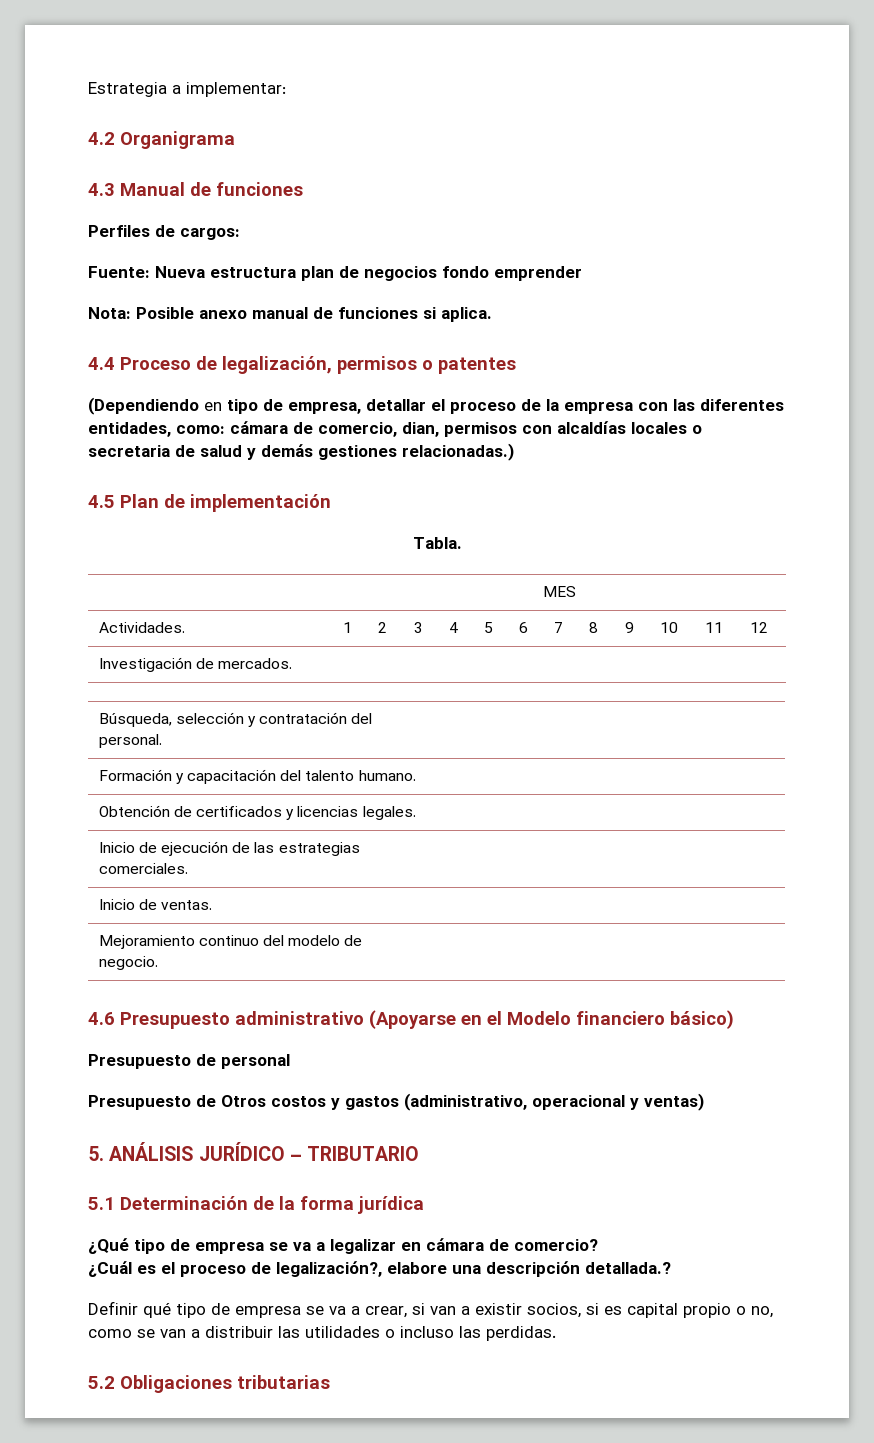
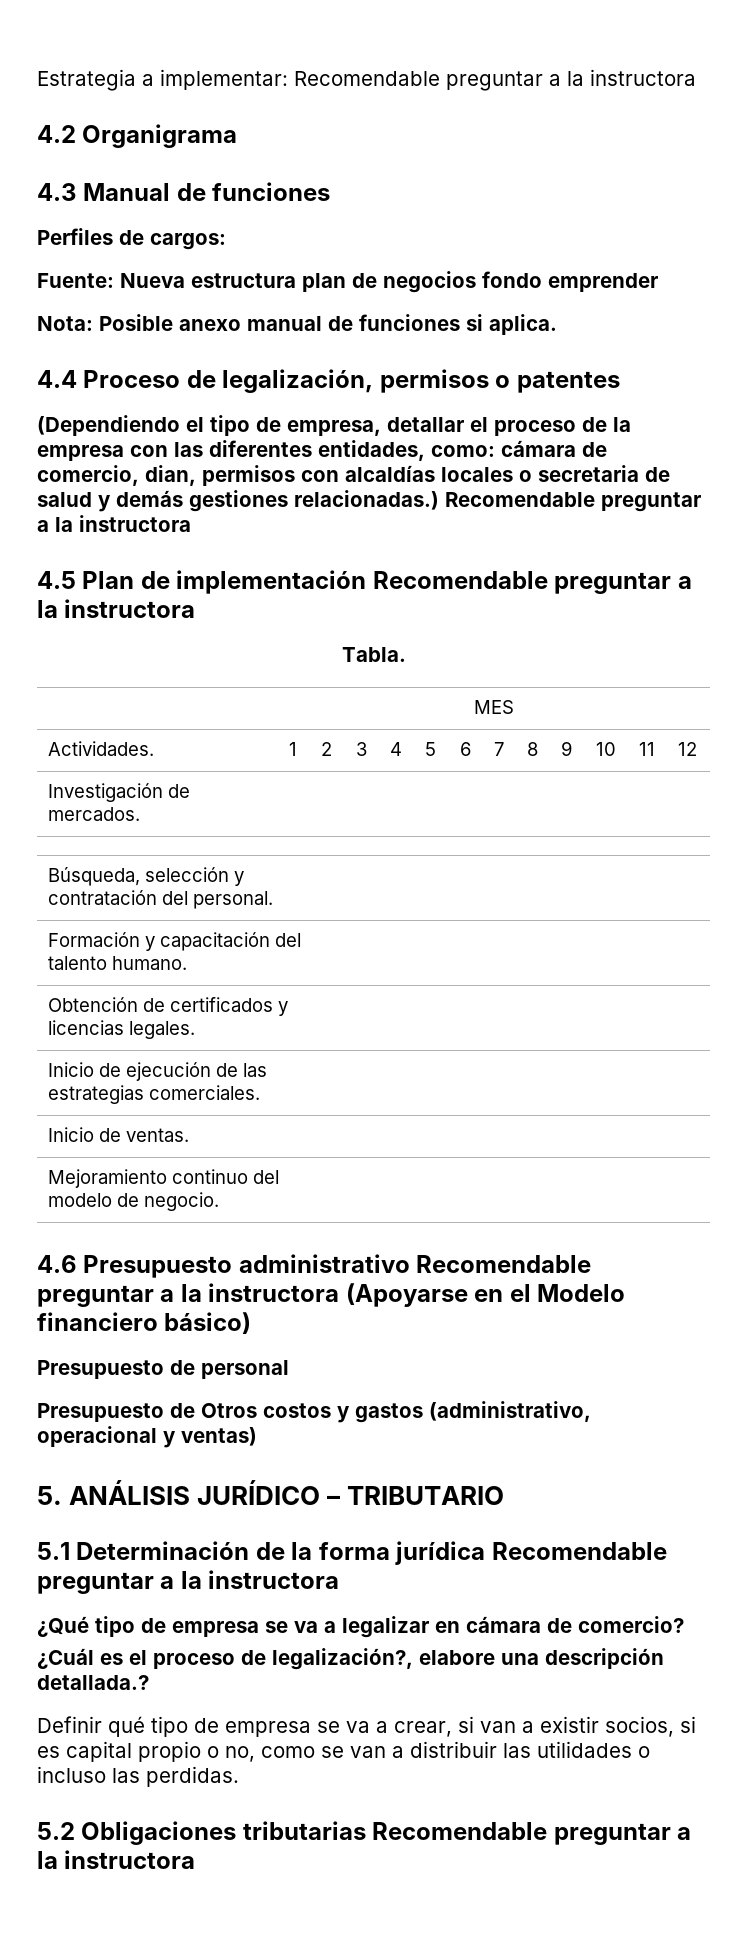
- Estrategia a implementar:
+ Estrategia a implementar: Recomendable preguntar a la instructora
- (Dependiendo en tipo de empresa, detallar el proceso de la empresa con las diferentes entidades, como: cámara de comercio, dian, permisos con alcaldías locales o secretaria de salud y demás gestiones relacionadas.)
+ (Dependiendo el tipo de empresa, detallar el proceso de la empresa con las diferentes entidades, como: cámara de comercio, dian, permisos con alcaldías locales o secretaria de salud y demás gestiones relacionadas.) Recomendable preguntar a la instructora
- 4.5 Plan de implementación
+ 4.5 Plan de implementación Recomendable preguntar a la instructora
- 4.6 Presupuesto administrativo (Apoyarse en el Modelo financiero básico)
+ 4.6 Presupuesto administrativo Recomendable preguntar a la instructora (Apoyarse en el Modelo financiero básico)
- 5.1 Determinación de la forma jurídica
+ 5.1 Determinación de la forma jurídica Recomendable preguntar a la instructora
- 5.2 Obligaciones tributarias
+ 5.2 Obligaciones tributarias Recomendable preguntar a la instructora

